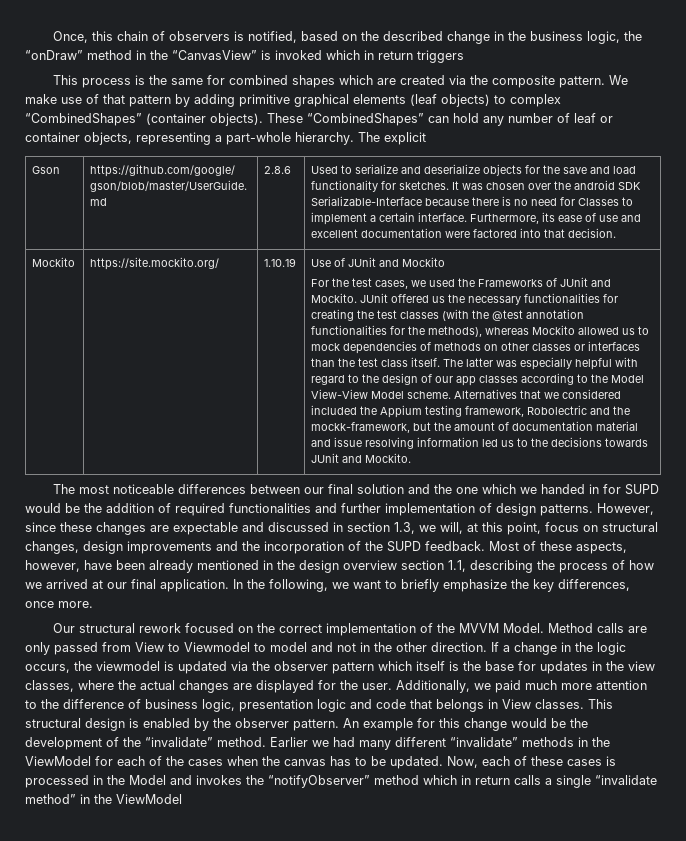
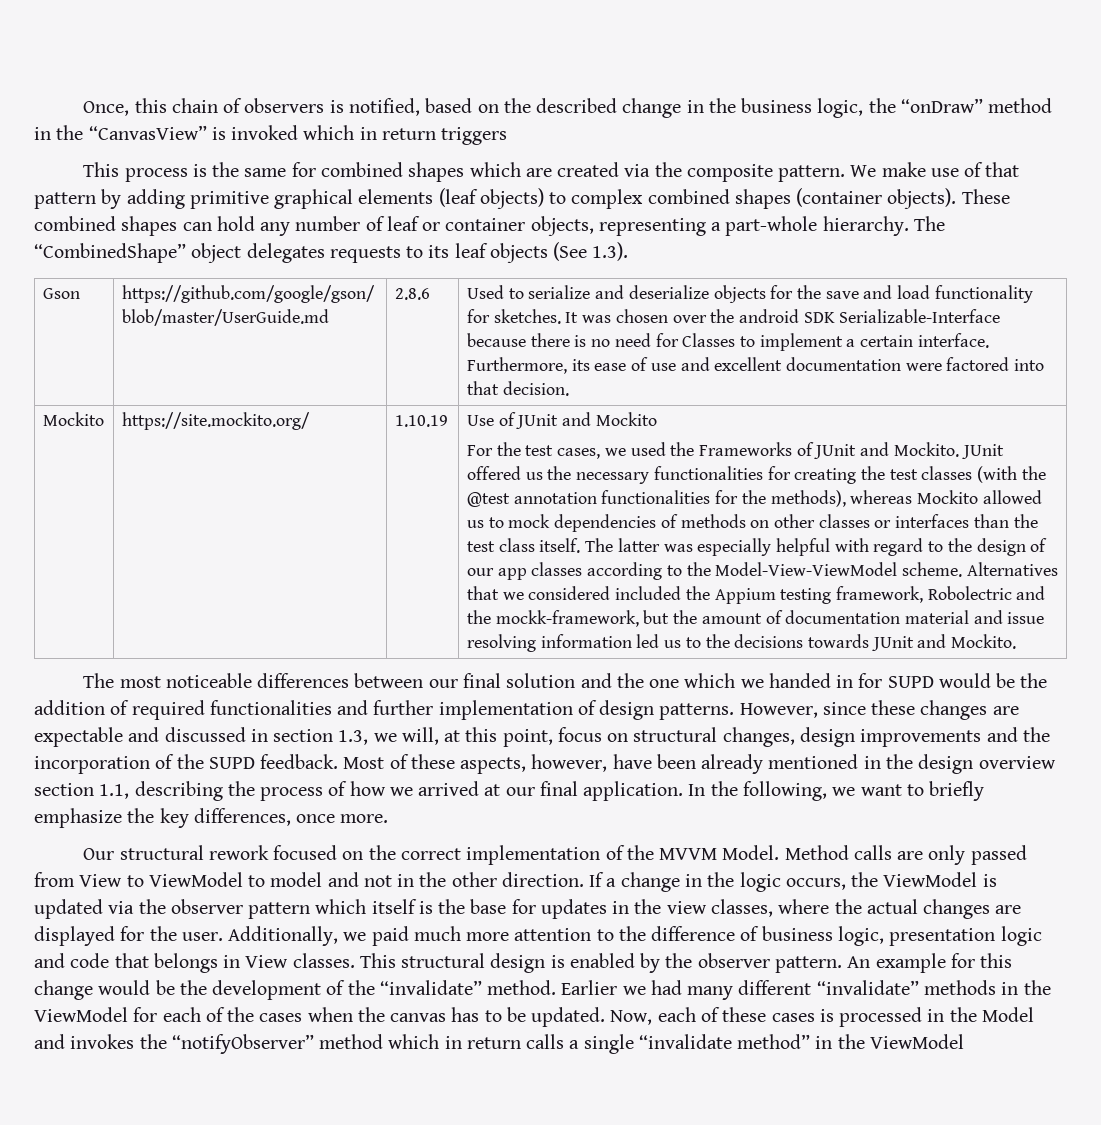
- We make use of that pattern by adding primitive graphical elements (leaf objects) to complex “CombinedShapes” (container objects).
+ We make use of that pattern by adding primitive graphical elements (leaf objects) to complex combined shapes (container objects).
- These “CombinedShapes” can hold any number of leaf or container objects, representing a part-whole hierarchy.
+ These combined shapes can hold any number of leaf or container objects, representing a part-whole hierarchy.
- The explicit
+ The “CombinedShape” object delegates requests to its leaf objects (See 1.3).
- The latter was especially helpful with regard to the design of our app classes according to the Model View-View Model scheme.
+ The latter was especially helpful with regard to the design of our app classes according to the Model-View-ViewModel scheme.
- Method calls are only passed from View to Viewmodel to model and not in the other direction.
+ Method calls are only passed from View to ViewModel to model and not in the other direction.
- If a change in the logic occurs, the viewmodel is updated via the observer pattern which itself is the base for updates in the view classes, where the actual changes are displayed for the user.
+ If a change in the logic occurs, the ViewModel is updated via the observer pattern which itself is the base for updates in the view classes, where the actual changes are displayed for the user.

